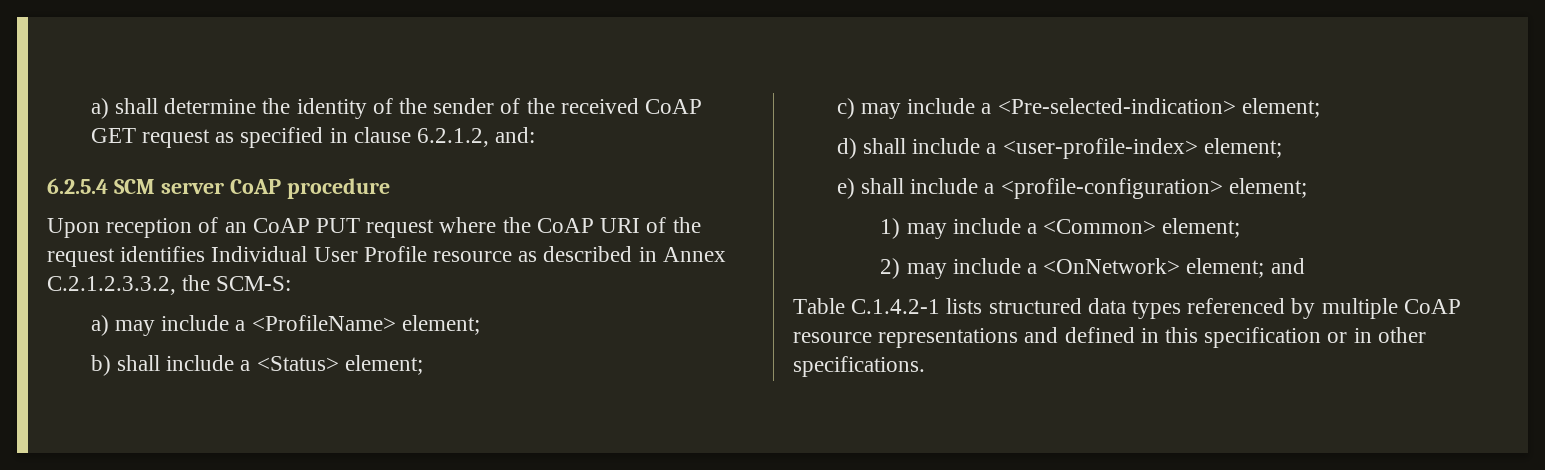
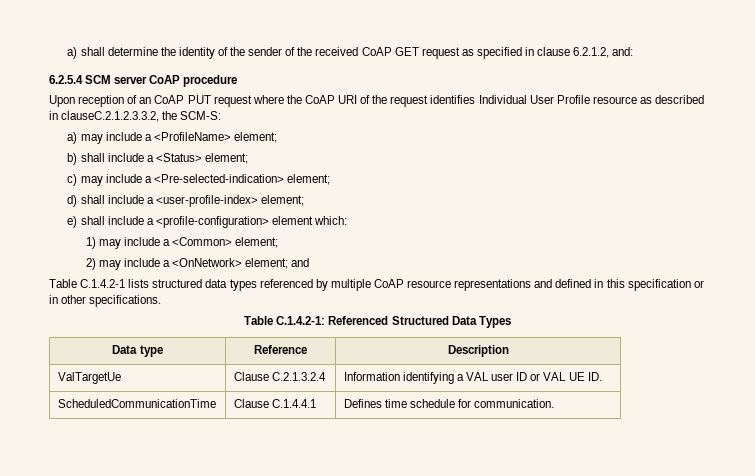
- Upon reception of an CoAP PUT request where the CoAP URI of the request identifies Individual User Profile resource as described in Annex C.2.1.2.3.3.2, the SCM-S:
+ Upon reception of an CoAP PUT request where the CoAP URI of the request identifies Individual User Profile resource as described in clauseC.2.1.2.3.3.2, the SCM-S:
- e) shall include a <profile-configuration> element;
+ e) shall include a <profile-configuration> element which:
+ Table C.1.4.2-1: Referenced Structured Data Types
+ Data type | Reference | Description
+ ValTargetUe | Clause C.2.1.3.2.4 | Information identifying a VAL user ID or VAL UE ID.
+ ScheduledCommunicationTime | Clause C.1.4.4.1 | Defines time schedule for communication.

